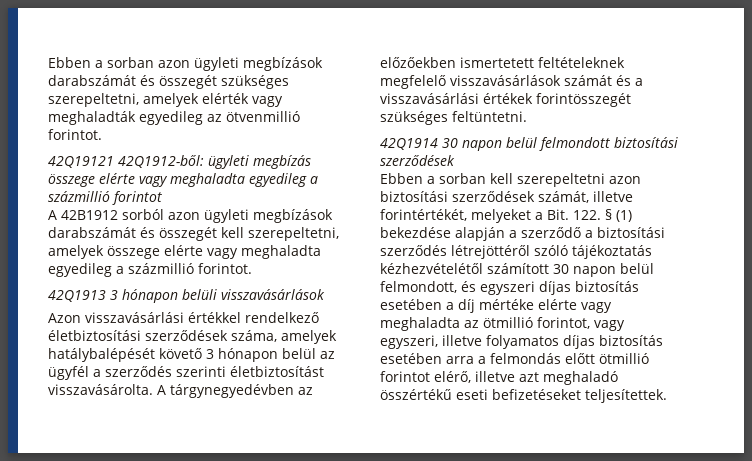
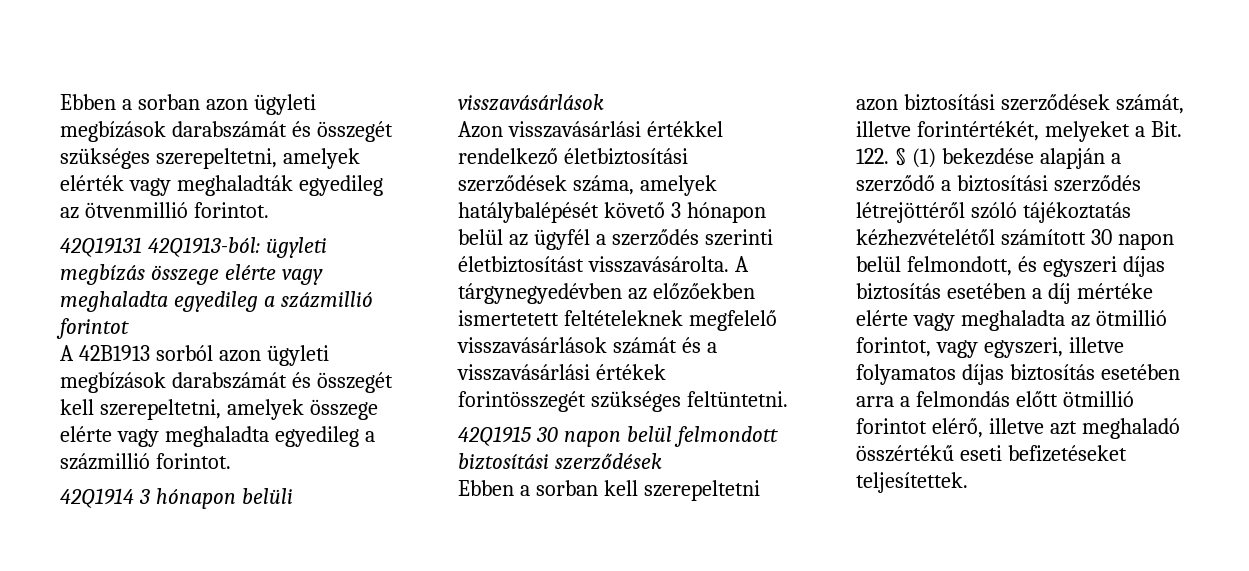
- 42Q19121 42Q1912-ből: ügyleti megbízás összege elérte vagy meghaladta egyedileg a százmillió forintot
+ 42Q19131 42Q1913-ból: ügyleti megbízás összege elérte vagy meghaladta egyedileg a százmillió forintot
- A 42B1912 sorból azon ügyleti megbízások darabszámát és összegét kell szerepeltetni, amelyek összege elérte vagy meghaladta egyedileg a százmillió forintot.
+ A 42B1913 sorból azon ügyleti megbízások darabszámát és összegét kell szerepeltetni, amelyek összege elérte vagy meghaladta egyedileg a százmillió forintot.
- 42Q1913 3 hónapon belüli visszavásárlások
+ 42Q1914 3 hónapon belüli visszavásárlások
- 42Q1914 30 napon belül felmondott biztosítási szerződések
+ 42Q1915 30 napon belül felmondott biztosítási szerződések

